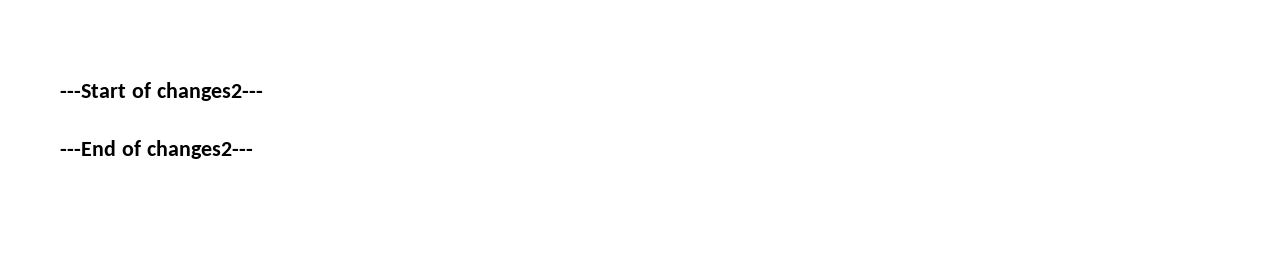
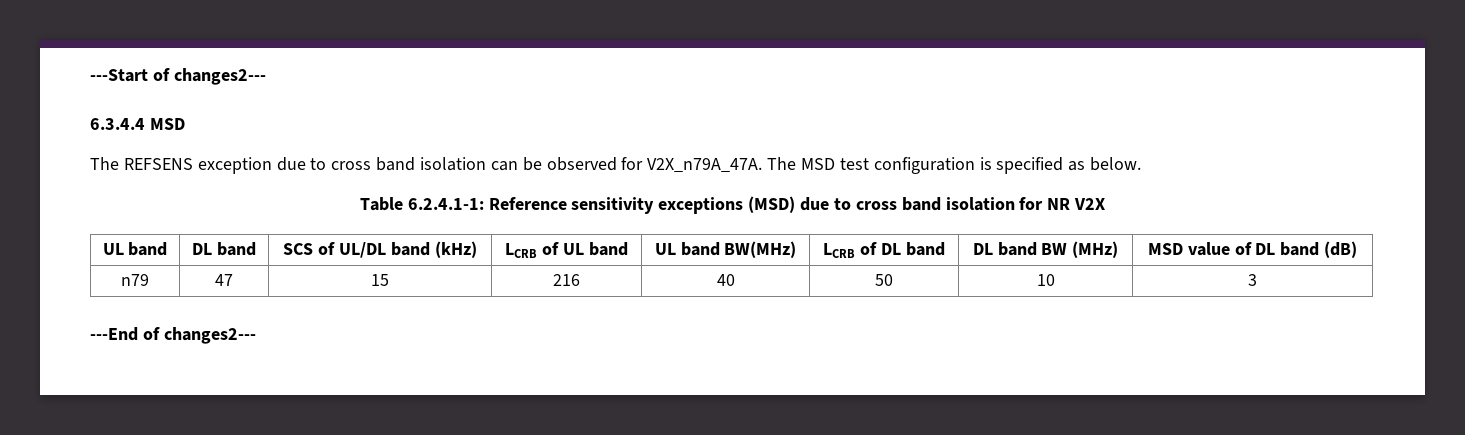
+ 6.3.4.4 MSD
+ The REFSENS exception due to cross band isolation can be observed for V2X_n79A_47A. The MSD test configuration is specified as below.
+ Table 6.2.4.1-1: Reference sensitivity exceptions (MSD) due to cross band isolation for NR V2X
+ UL band | DL band | SCS of UL/DL band (kHz) | LCRB of UL band | UL band BW(MHz) | LCRB of DL band | DL band BW (MHz) | MSD value of DL band (dB)
+ n79 | 47 | 15 | 216 | 40 | 50 | 10 | 3

